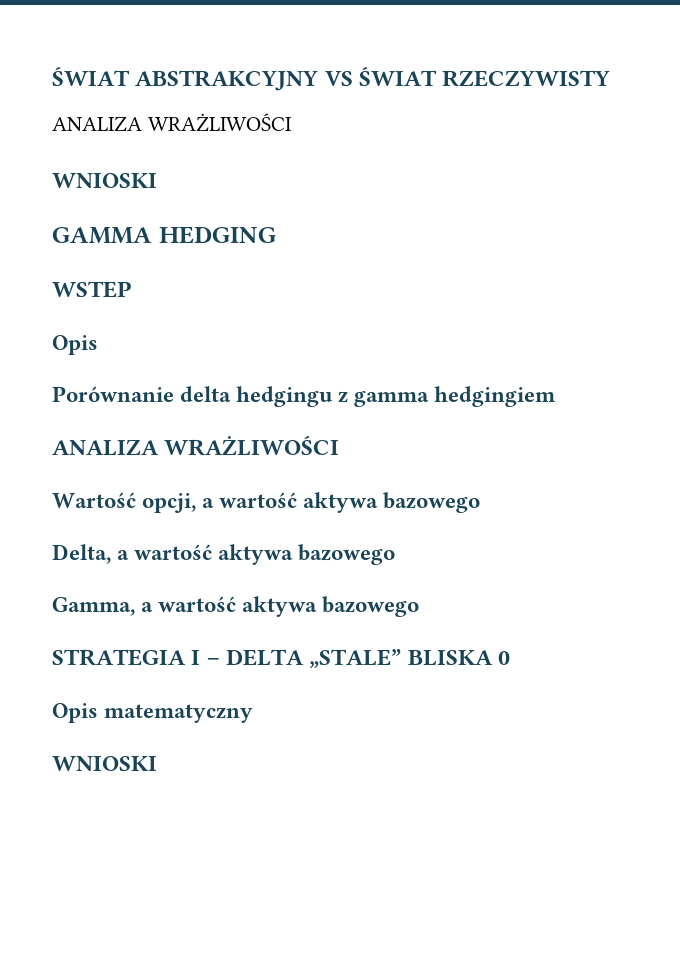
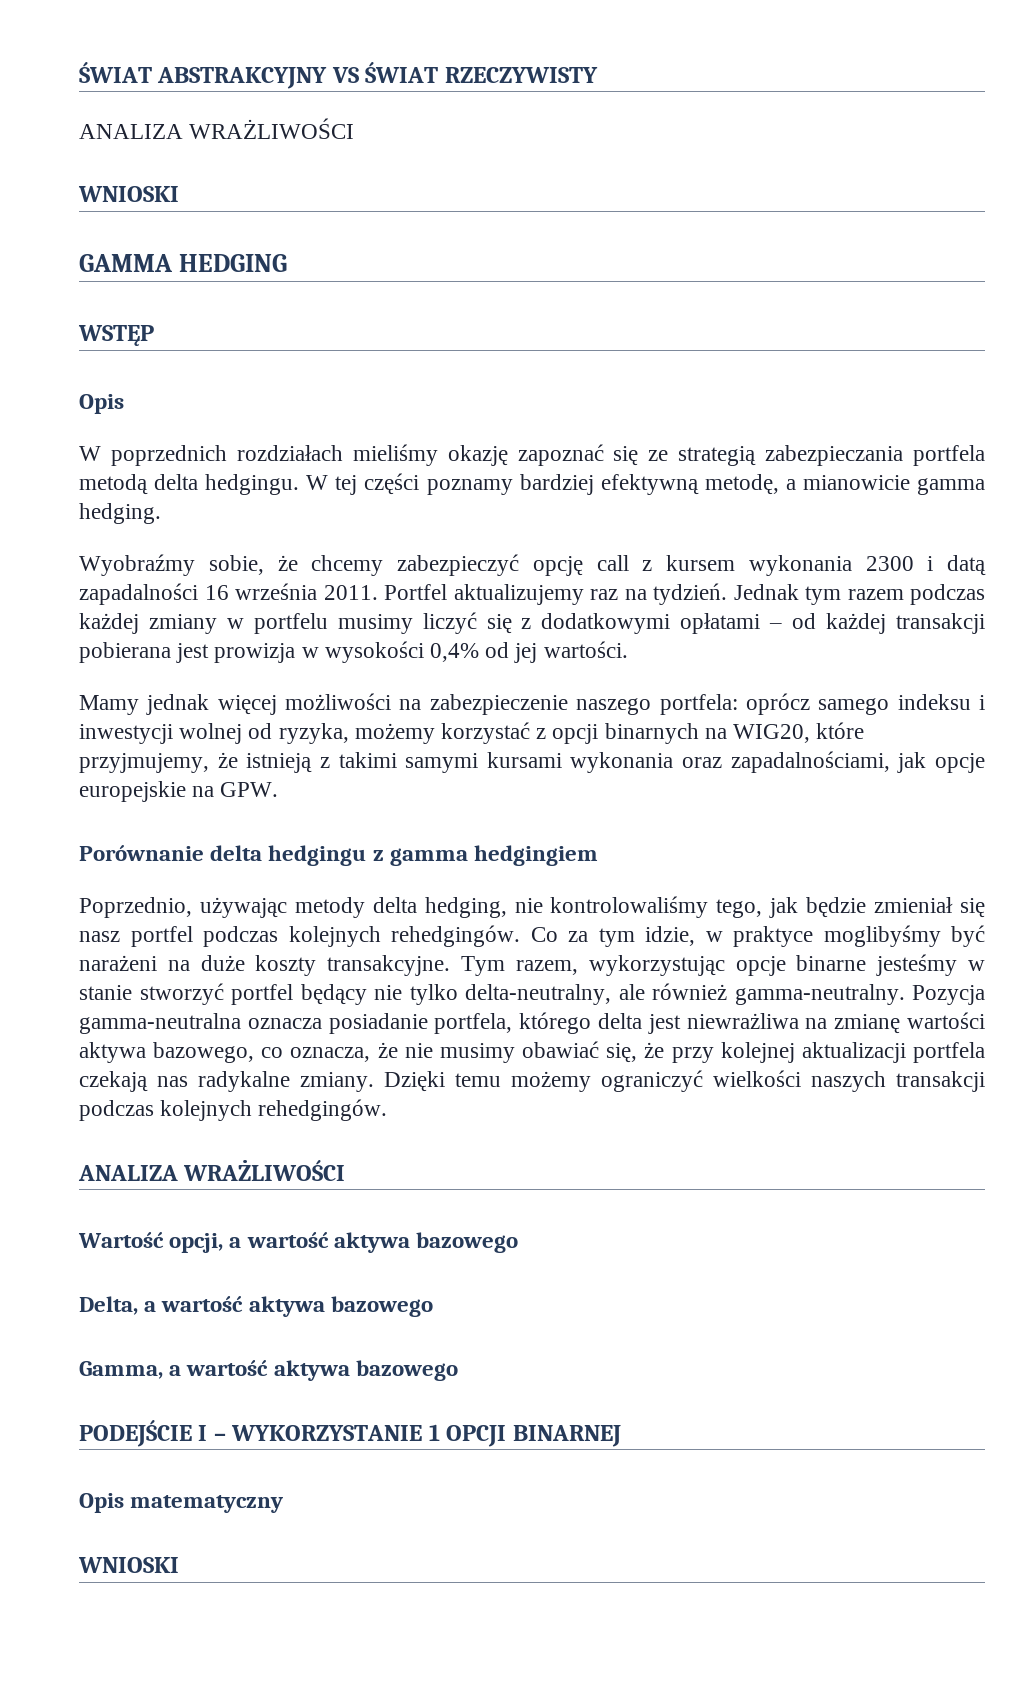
- WSTEP
+ WSTĘP
  Opis
+ W poprzednich rozdziałach mieliśmy okazję zapoznać się ze strategią zabezpieczania portfela metodą delta hedgingu. W tej części poznamy bardziej efektywną metodę, a mianowicie gamma hedging.
+ Wyobraźmy sobie, że chcemy zabezpieczyć opcję call z kursem wykonania 2300 i datą zapadalności 16 września 2011. Portfel aktualizujemy raz na tydzień. Jednak tym razem podczas każdej zmiany w portfelu musimy liczyć się z dodatkowymi opłatami – od każdej transakcji pobierana jest prowizja w wysokości 0,4% od jej wartości.
+ Mamy jednak więcej możliwości na zabezpieczenie naszego portfela: oprócz samego indeksu i inwestycji wolnej od ryzyka, możemy korzystać z opcji binarnych na WIG20, które przyjmujemy, że istnieją z takimi samymi kursami wykonania oraz zapadalnościami, jak opcje europejskie na GPW.
+ Poprzednio, używając metody delta hedging, nie kontrolowaliśmy tego, jak będzie zmieniał się nasz portfel podczas kolejnych rehedgingów. Co za tym idzie, w praktyce moglibyśmy być narażeni na duże koszty transakcyjne. Tym razem, wykorzystując opcje binarne jesteśmy w stanie stworzyć portfel będący nie tylko delta-neutralny, ale również gamma-neutralny. Pozycja gamma-neutralna oznacza posiadanie portfela, którego delta jest niewrażliwa na zmianę wartości aktywa bazowego, co oznacza, że nie musimy obawiać się, że przy kolejnej aktualizacji portfela czekają nas radykalne zmiany. Dzięki temu możemy ograniczyć wielkości naszych transakcji podczas kolejnych rehedgingów.
- STRATEGIA I – DELTA „STALE” BLISKA 0
+ PODEJŚCIE I – WYKORZYSTANIE 1 OPCJI BINARNEJ

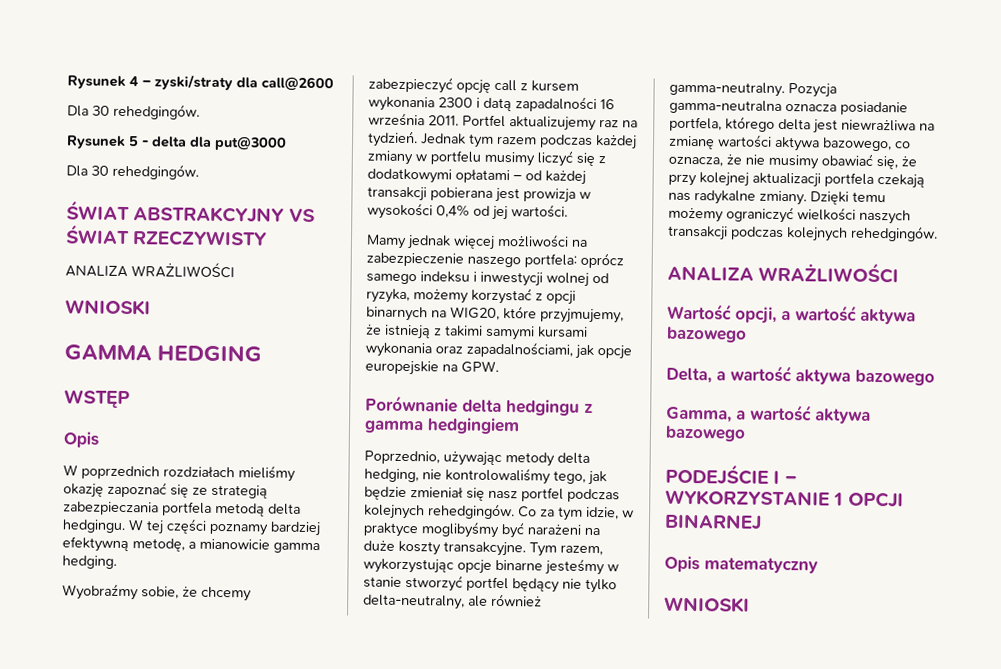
+ Rysunek 4 – zyski/straty dla call@2600
+ Dla 30 rehedgingów.
+ Rysunek 5 - delta dla put@3000
+ Dla 30 rehedgingów.

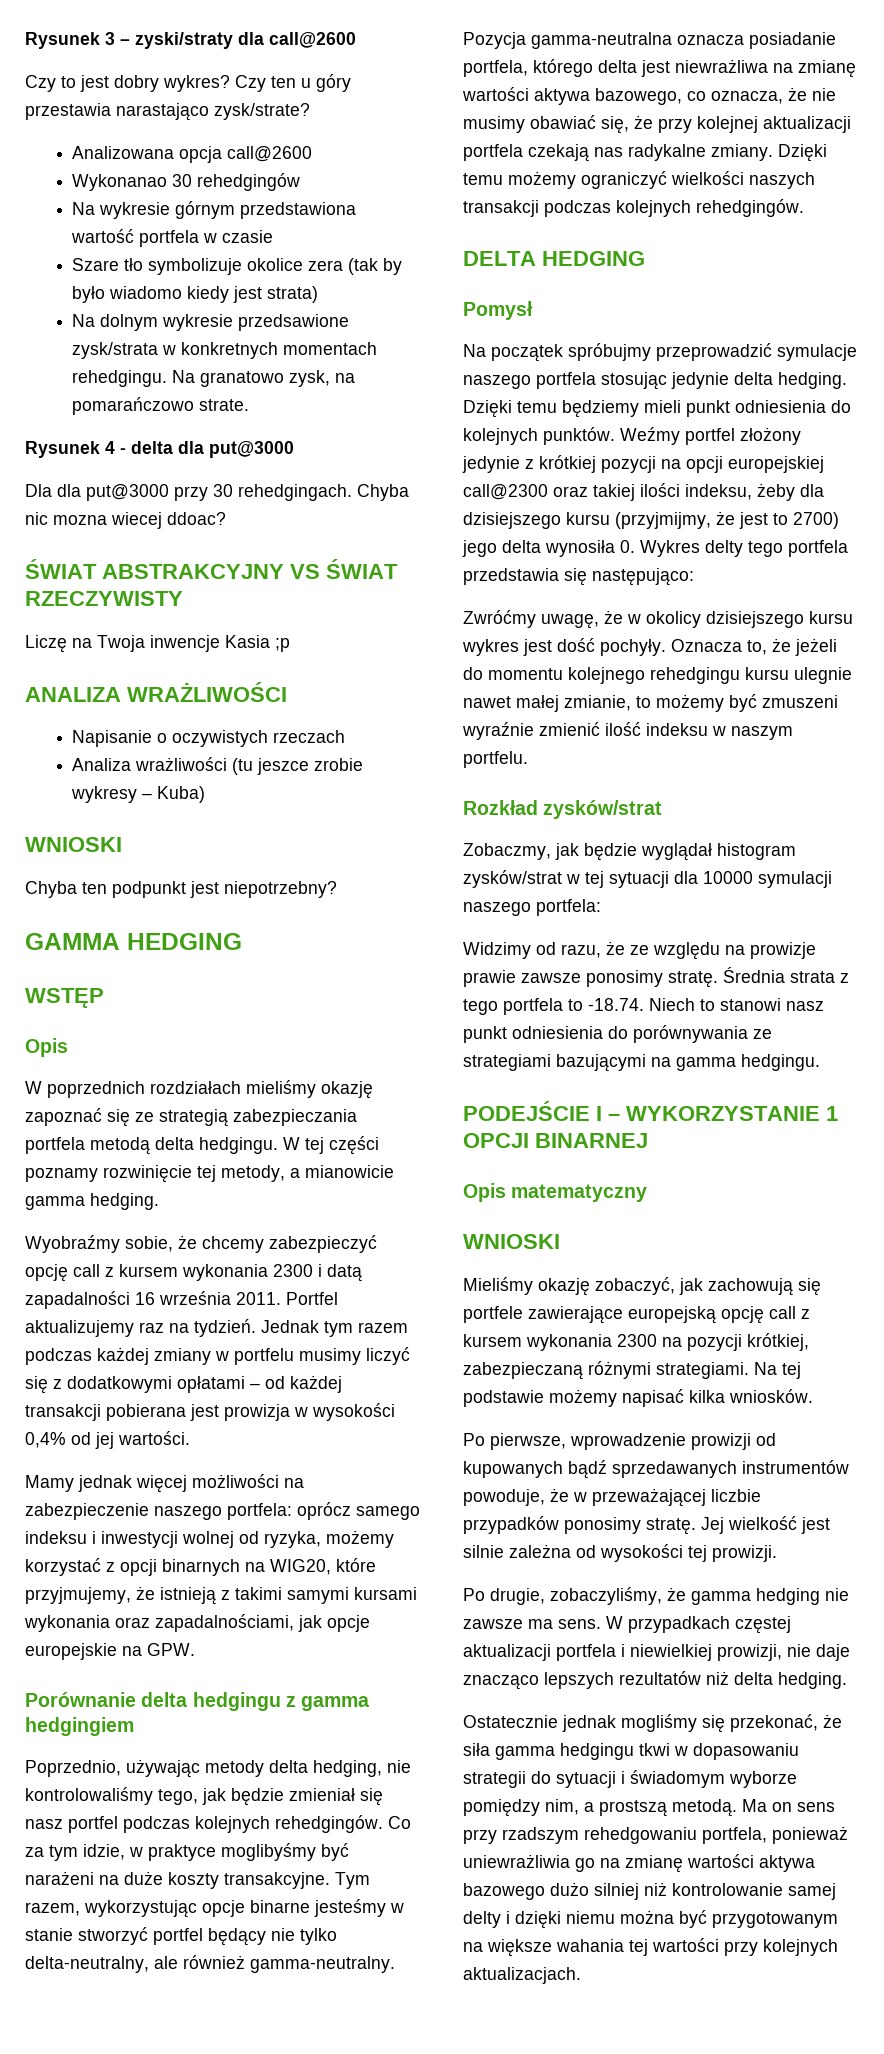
- Rysunek 4 – zyski/straty dla call@2600
- Dla 30 rehedgingów.
- Rysunek 5 - delta dla put@3000
- Dla 30 rehedgingów.
+ Rysunek 3 – zyski/straty dla call@2600
+ Czy to jest dobry wykres? Czy ten u góry przestawia narastająco zysk/strate?
+ Analizowana opcja call@2600
+ Wykonanao 30 rehedgingów
+ Na wykresie górnym przedstawiona wartość portfela w czasie
+ Szare tło symbolizuje okolice zera (tak by było wiadomo kiedy jest strata)
+ Na dolnym wykresie przedsawione zysk/strata w konkretnych momentach rehedgingu. Na granatowo zysk, na pomarańczowo strate.
+ Rysunek 4 - delta dla put@3000
+ Dla dla put@3000 przy 30 rehedgingach. Chyba nic mozna wiecej ddoac?
  ŚWIAT ABSTRAKCYJNY VS ŚWIAT RZECZYWISTY
+ Liczę na Twoja inwencje Kasia ;p
  ANALIZA WRAŻLIWOŚCI
+ Napisanie o oczywistych rzeczach
+ Analiza wrażliwości (tu jeszce zrobie wykresy – Kuba)
  WNIOSKI
+ Chyba ten podpunkt jest niepotrzebny?
- W tej części poznamy bardziej efektywną metodę, a mianowicie gamma hedging.
+ W tej części poznamy rozwinięcie tej metody, a mianowicie gamma hedging.
  Dzięki temu możemy ograniczyć wielkości naszych transakcji podczas kolejnych rehedgingów.
- ANALIZA WRAŻLIWOŚCI
- Wartość opcji, a wartość aktywa bazowego
- Delta, a wartość aktywa bazowego
- Gamma, a wartość aktywa bazowego
+ DELTA HEDGING
+ Pomysł
+ Na początek spróbujmy przeprowadzić symulacje naszego portfela stosując jedynie delta hedging. Dzięki temu będziemy mieli punkt odniesienia do kolejnych punktów. Weźmy portfel złożony jedynie z krótkiej pozycji na opcji europejskiej call@2300 oraz takiej ilości indeksu, żeby dla dzisiejszego kursu (przyjmijmy, że jest to 2700) jego delta wynosiła 0. Wykres delty tego portfela przedstawia się następująco:
+ Zwróćmy uwagę, że w okolicy dzisiejszego kursu wykres jest dość pochyły. Oznacza to, że jeżeli do momentu kolejnego rehedgingu kursu ulegnie nawet małej zmianie, to możemy być zmuszeni wyraźnie zmienić ilość indeksu w naszym portfelu.
+ Rozkład zysków/strat
+ Zobaczmy, jak będzie wyglądał histogram zysków/strat w tej sytuacji dla 10000 symulacji naszego portfela:
+ Widzimy od razu, że ze względu na prowizje prawie zawsze ponosimy stratę. Średnia strata z tego portfela to -18.74. Niech to stanowi nasz punkt odniesienia do porównywania ze strategiami bazującymi na gamma hedgingu.
+ Mieliśmy okazję zobaczyć, jak zachowują się portfele zawierające europejską opcję call z kursem wykonania 2300 na pozycji krótkiej, zabezpieczaną różnymi strategiami. Na tej podstawie możemy napisać kilka wniosków.
+ Po pierwsze, wprowadzenie prowizji od kupowanych bądź sprzedawanych instrumentów powoduje, że w przeważającej liczbie przypadków ponosimy stratę. Jej wielkość jest silnie zależna od wysokości tej prowizji.
+ Po drugie, zobaczyliśmy, że gamma hedging nie zawsze ma sens. W przypadkach częstej aktualizacji portfela i niewielkiej prowizji, nie daje znacząco lepszych rezultatów niż delta hedging.
+ Ostatecznie jednak mogliśmy się przekonać, że siła gamma hedgingu tkwi w dopasowaniu strategii do sytuacji i świadomym wyborze pomiędzy nim, a prostszą metodą. Ma on sens przy rzadszym rehedgowaniu portfela, ponieważ uniewrażliwia go na zmianę wartości aktywa bazowego dużo silniej niż kontrolowanie samej delty i dzięki niemu można być przygotowanym na większe wahania tej wartości przy kolejnych aktualizacjach.

